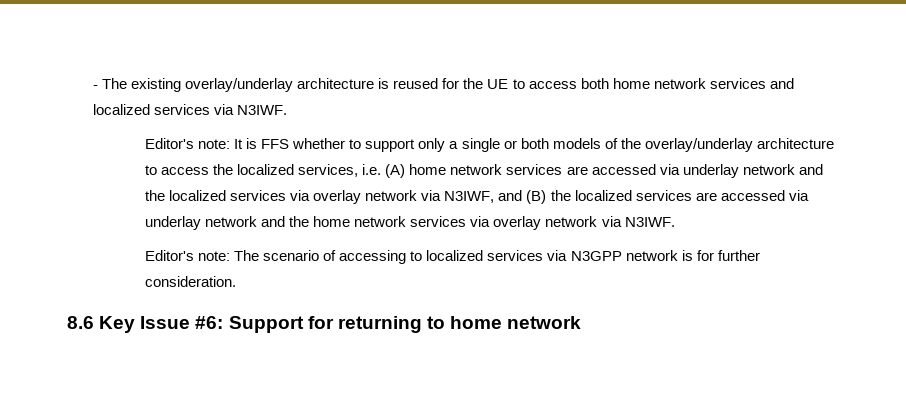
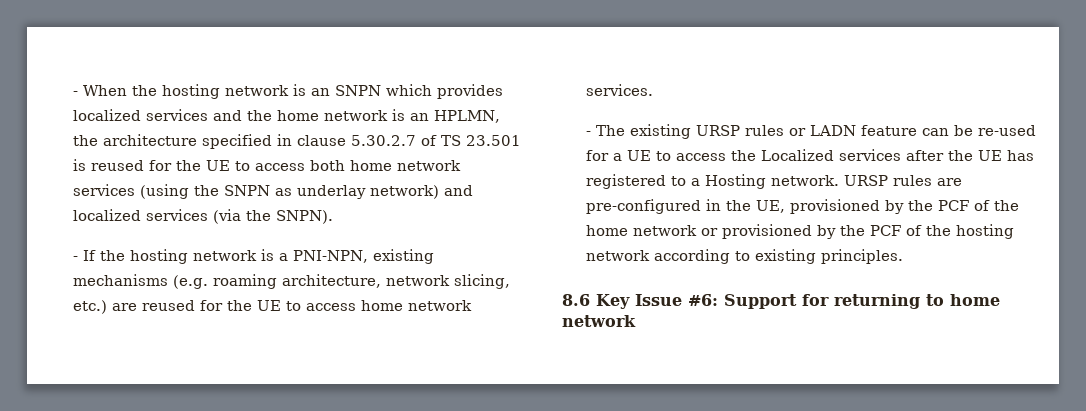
- - The existing overlay/underlay architecture is reused for the UE to access both home network services and localized services via N3IWF.
- Editor's note: It is FFS whether to support only a single or both models of the overlay/underlay architecture to access the localized services, i.e. (A) home network services are accessed via underlay network and the localized services via overlay network via N3IWF, and (B) the localized services are accessed via underlay network and the home network services via overlay network via N3IWF.
- Editor's note: The scenario of accessing to localized services via N3GPP network is for further consideration.
+ - When the hosting network is an SNPN which provides localized services and the home network is an HPLMN, the architecture specified in clause 5.30.2.7 of TS 23.501 is reused for the UE to access both home network services (using the SNPN as underlay network) and localized services (via the SNPN).
+ - If the hosting network is a PNI-NPN, existing mechanisms (e.g. roaming architecture, network slicing, etc.) are reused for the UE to access home network services.
+ - The existing URSP rules or LADN feature can be re-used for a UE to access the Localized services after the UE has registered to a Hosting network. URSP rules are pre-configured in the UE, provisioned by the PCF of the home network or provisioned by the PCF of the hosting network according to existing principles.

